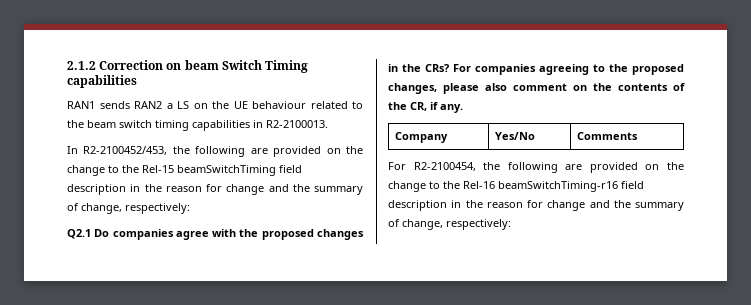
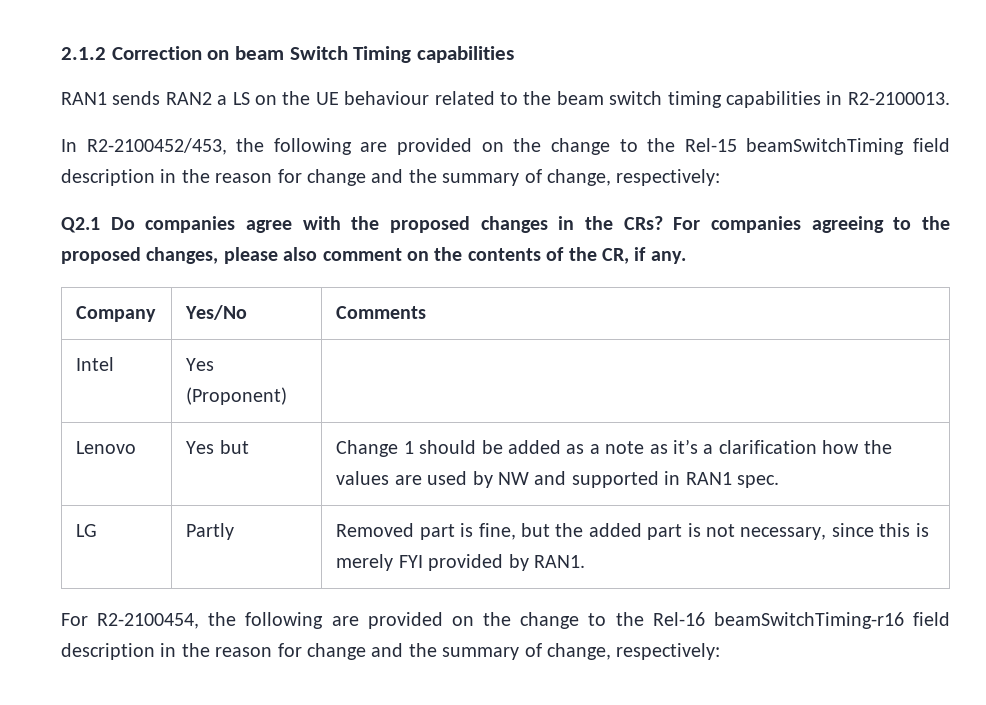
+ Intel | Yes (Proponent) |
+ Lenovo | Yes but | Change 1 should be added as a note as it’s a clarification how the values are used by NW and supported in RAN1 spec.
+ LG | Partly | Removed part is fine, but the added part is not necessary, since this is merely FYI provided by RAN1.

